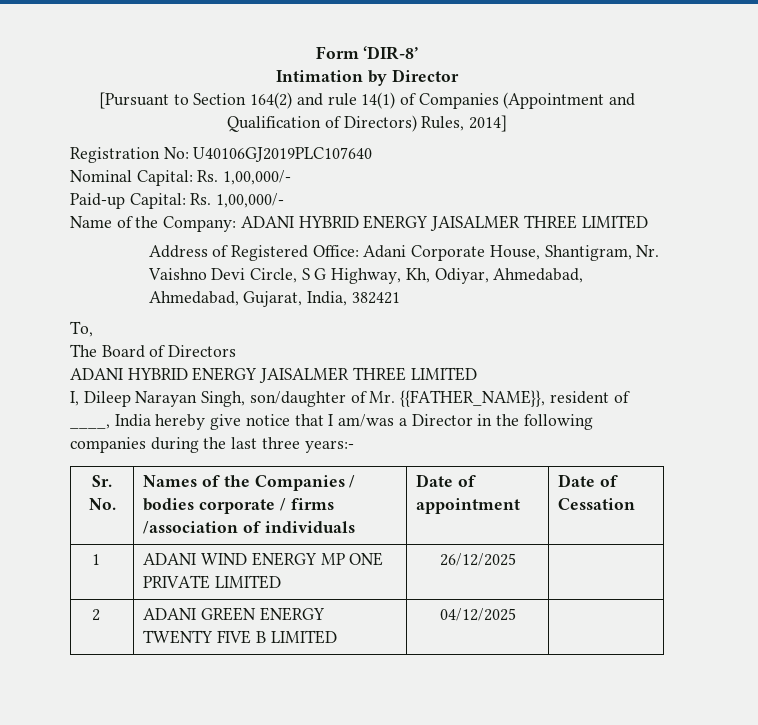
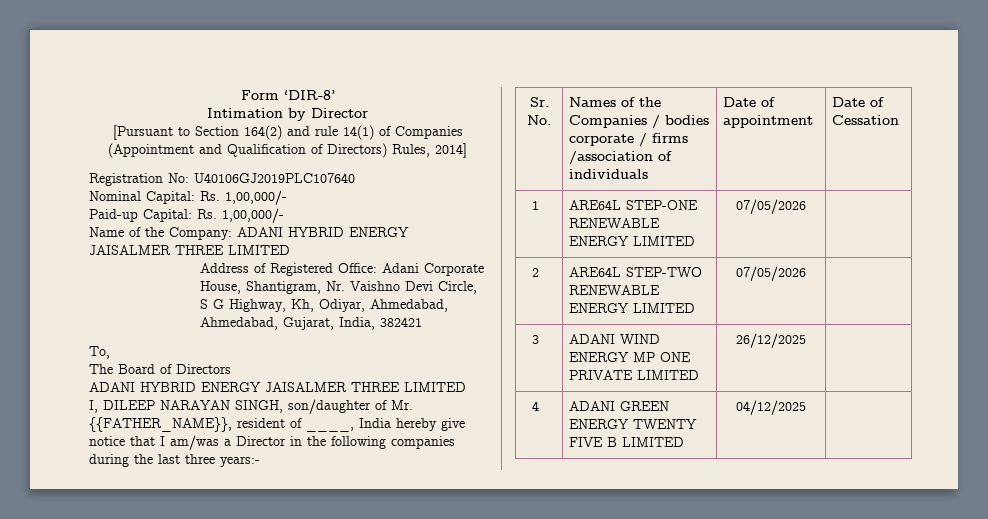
- I, Dileep Narayan Singh, son/daughter of Mr. {{FATHER_NAME}}, resident of ____, India hereby give notice that I am/was a Director in the following companies during the last three years:-
+ I, DILEEP NARAYAN SINGH, son/daughter of Mr. {{FATHER_NAME}}, resident of ____, India hereby give notice that I am/was a Director in the following companies during the last three years:-
- 1 | ADANI WIND ENERGY MP ONE PRIVATE LIMITED | 26/12/2025 |
+ 1 | ARE64L STEP-ONE RENEWABLE ENERGY LIMITED | 07/05/2026 |
+ 2 | ARE64L STEP-TWO RENEWABLE ENERGY LIMITED | 07/05/2026 |
+ 3 | ADANI WIND ENERGY MP ONE PRIVATE LIMITED | 26/12/2025 |
- 2 | ADANI GREEN ENERGY TWENTY FIVE B LIMITED | 04/12/2025 |
+ 4 | ADANI GREEN ENERGY TWENTY FIVE B LIMITED | 04/12/2025 |

